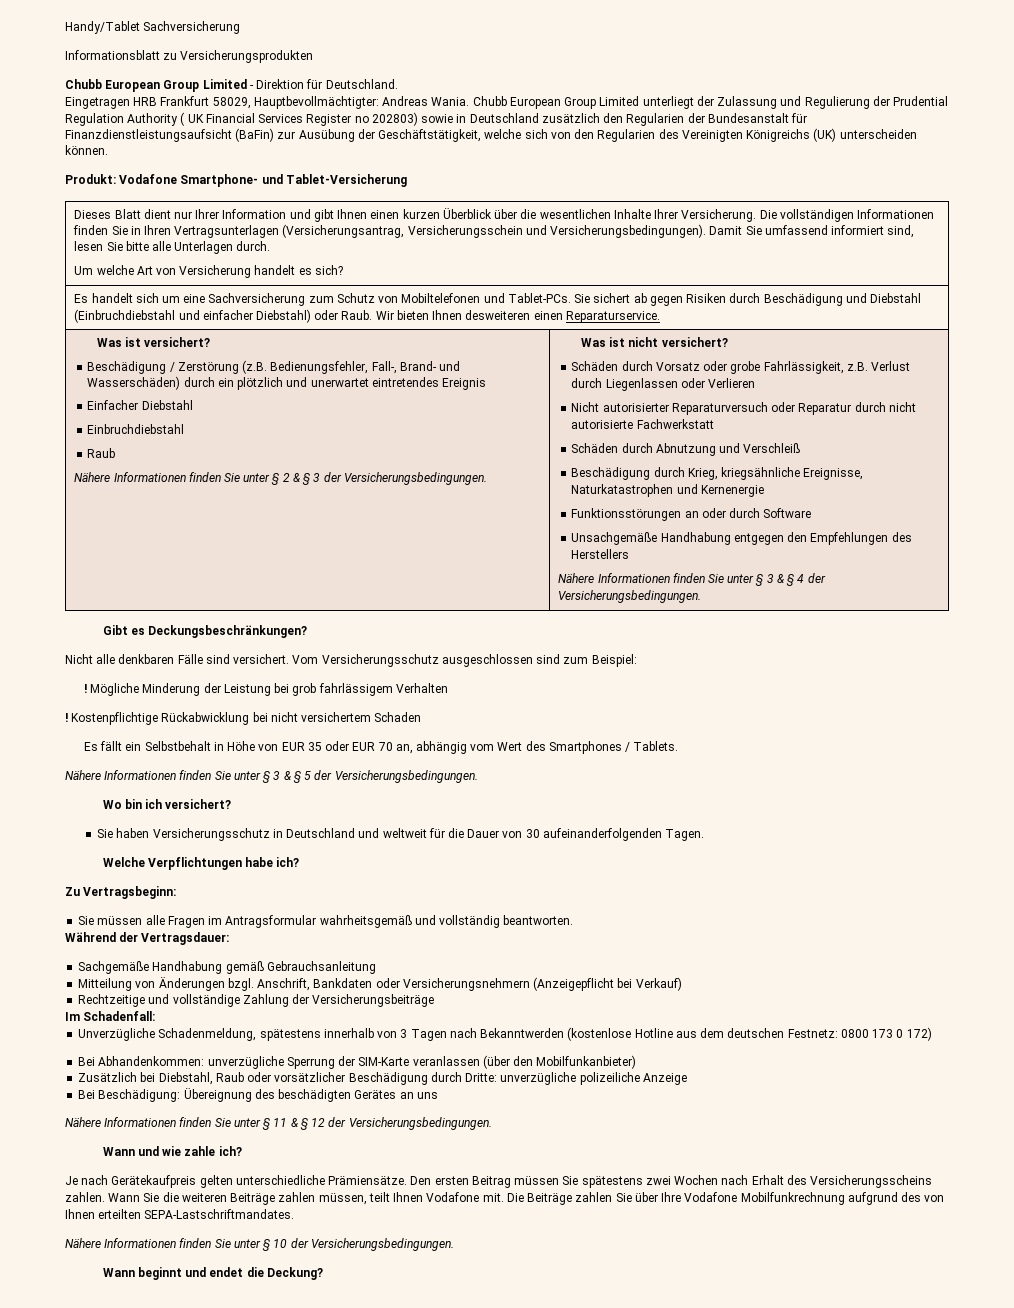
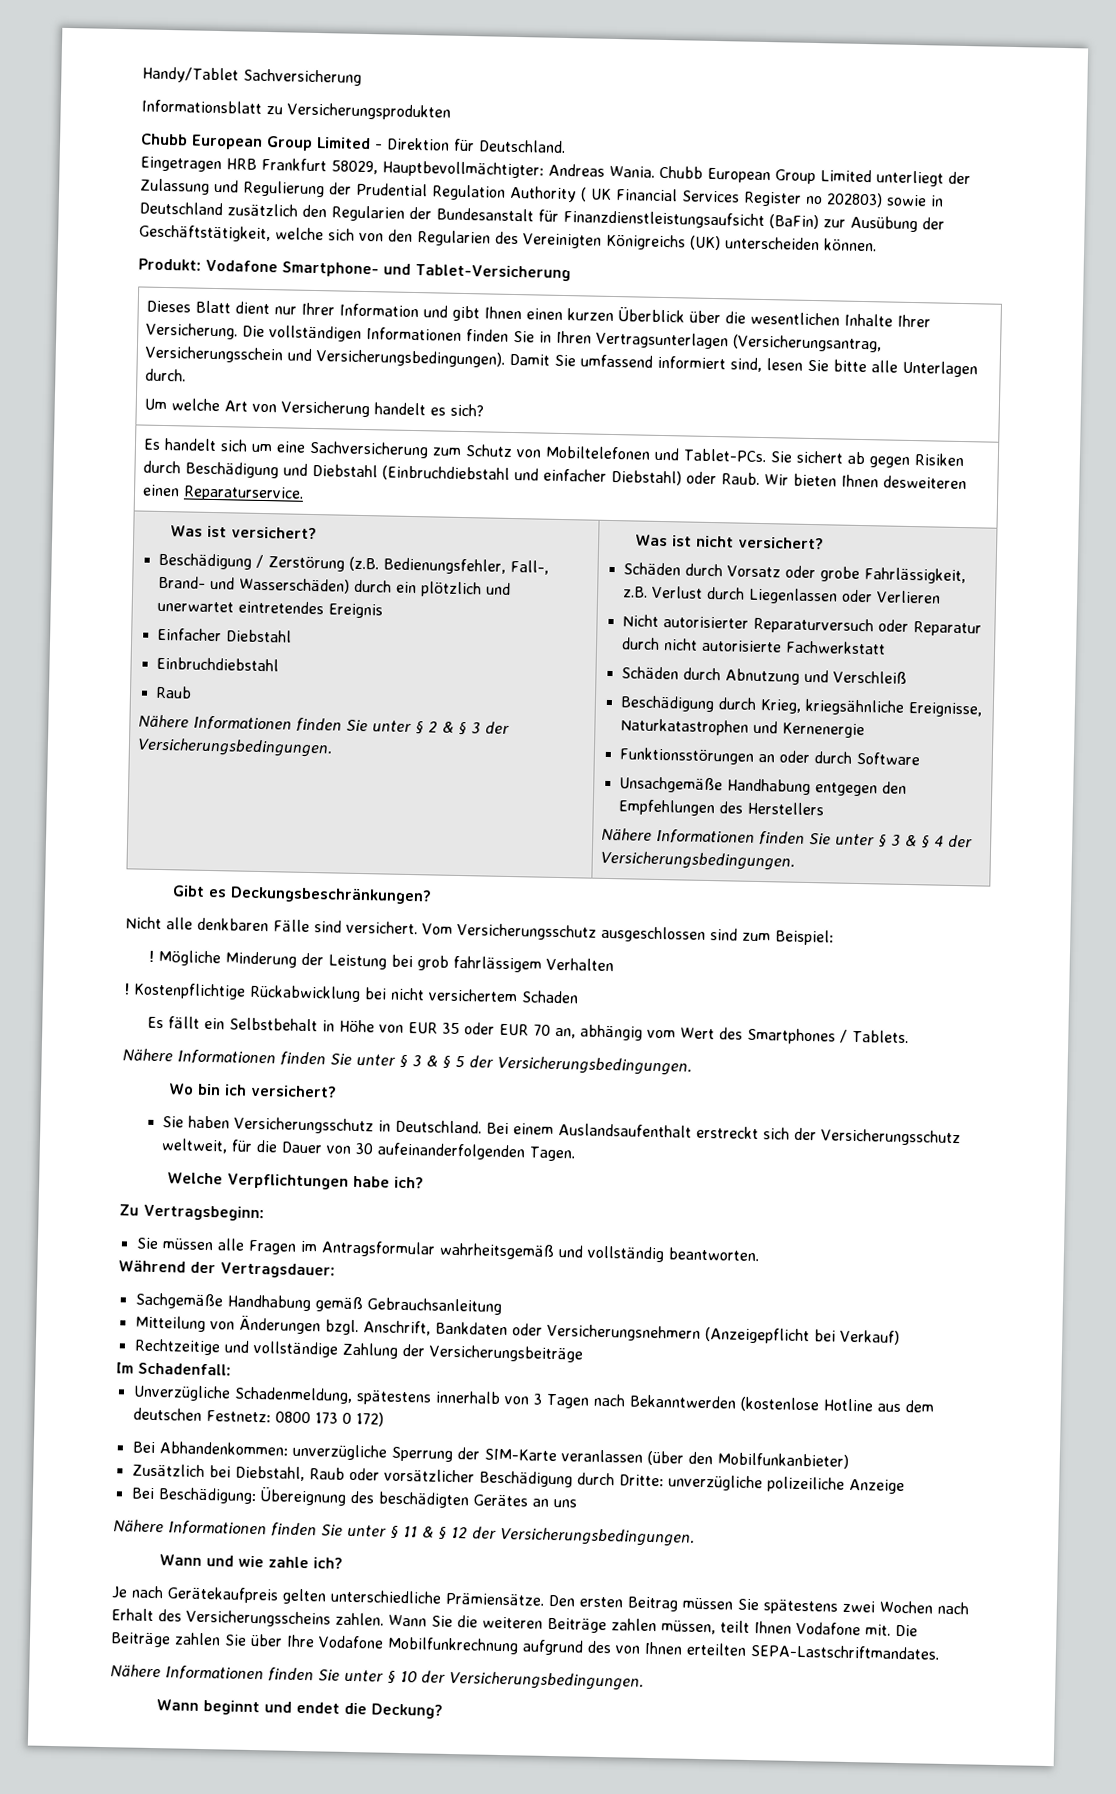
- Sie haben Versicherungsschutz in Deutschland und weltweit für die Dauer von 30 aufeinanderfolgenden Tagen.
+ Sie haben Versicherungsschutz in Deutschland. Bei einem Auslandsaufenthalt erstreckt sich der Versicherungsschutz weltweit, für die Dauer von 30 aufeinanderfolgenden Tagen.

